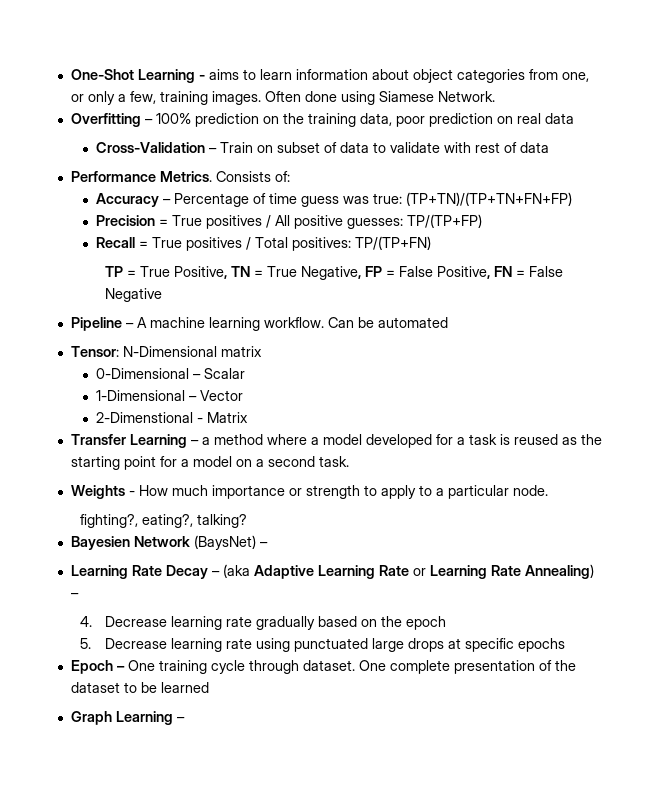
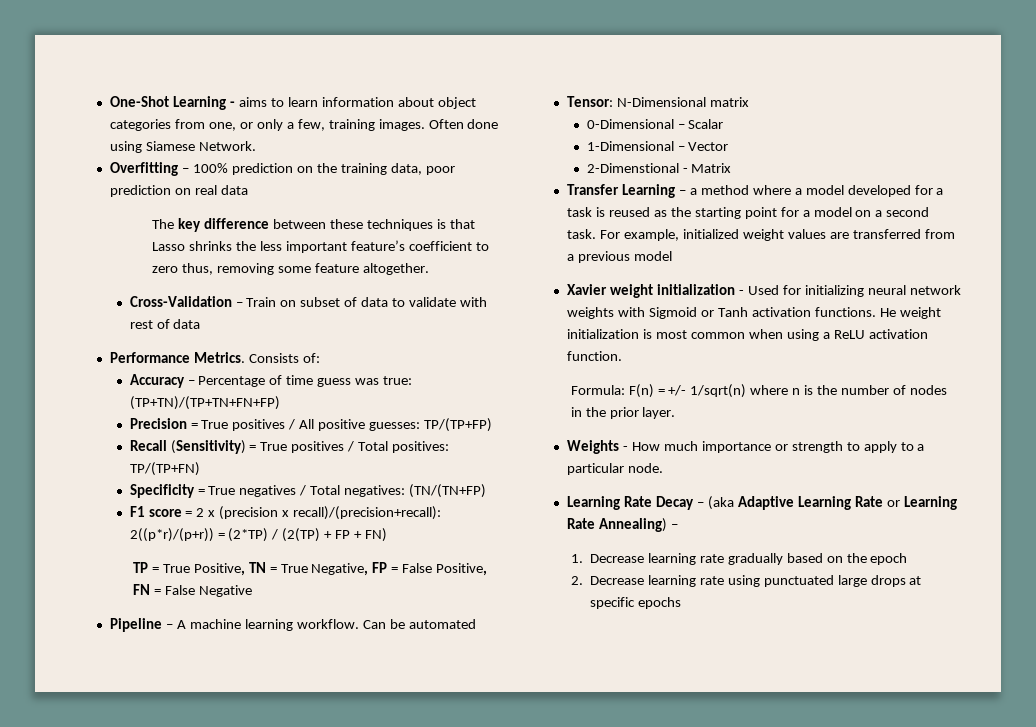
+ The key difference between these techniques is that Lasso shrinks the less important feature’s coefficient to zero thus, removing some feature altogether.
- Recall = True positives / Total positives: TP/(TP+FN)
+ Recall (Sensitivity) = True positives / Total positives: TP/(TP+FN)
+ Specificity = True negatives / Total negatives: (TN/(TN+FP)
+ F1 score = 2 x (precision x recall)/(precision+recall): 2((p*r)/(p+r)) = (2*TP) / (2(TP) + FP + FN)
+ For example, initialized weight values are transferred from a previous model
+ Xavier weight initialization - Used for initializing neural network weights with Sigmoid or Tanh activation functions. He weight initialization is most common when using a ReLU activation function.
+ Formula: F(n) = +/- 1/sqrt(n) where n is the number of nodes in the prior layer.
- fighting?, eating?, talking?
- Bayesien Network (BaysNet) –
- 4. Decrease learning rate gradually based on the epoch
+ 1. Decrease learning rate gradually based on the epoch
- 5. Decrease learning rate using punctuated large drops at specific epochs
+ 2. Decrease learning rate using punctuated large drops at specific epochs
- Epoch – One training cycle through dataset. One complete presentation of the dataset to be learned
- Graph Learning –

